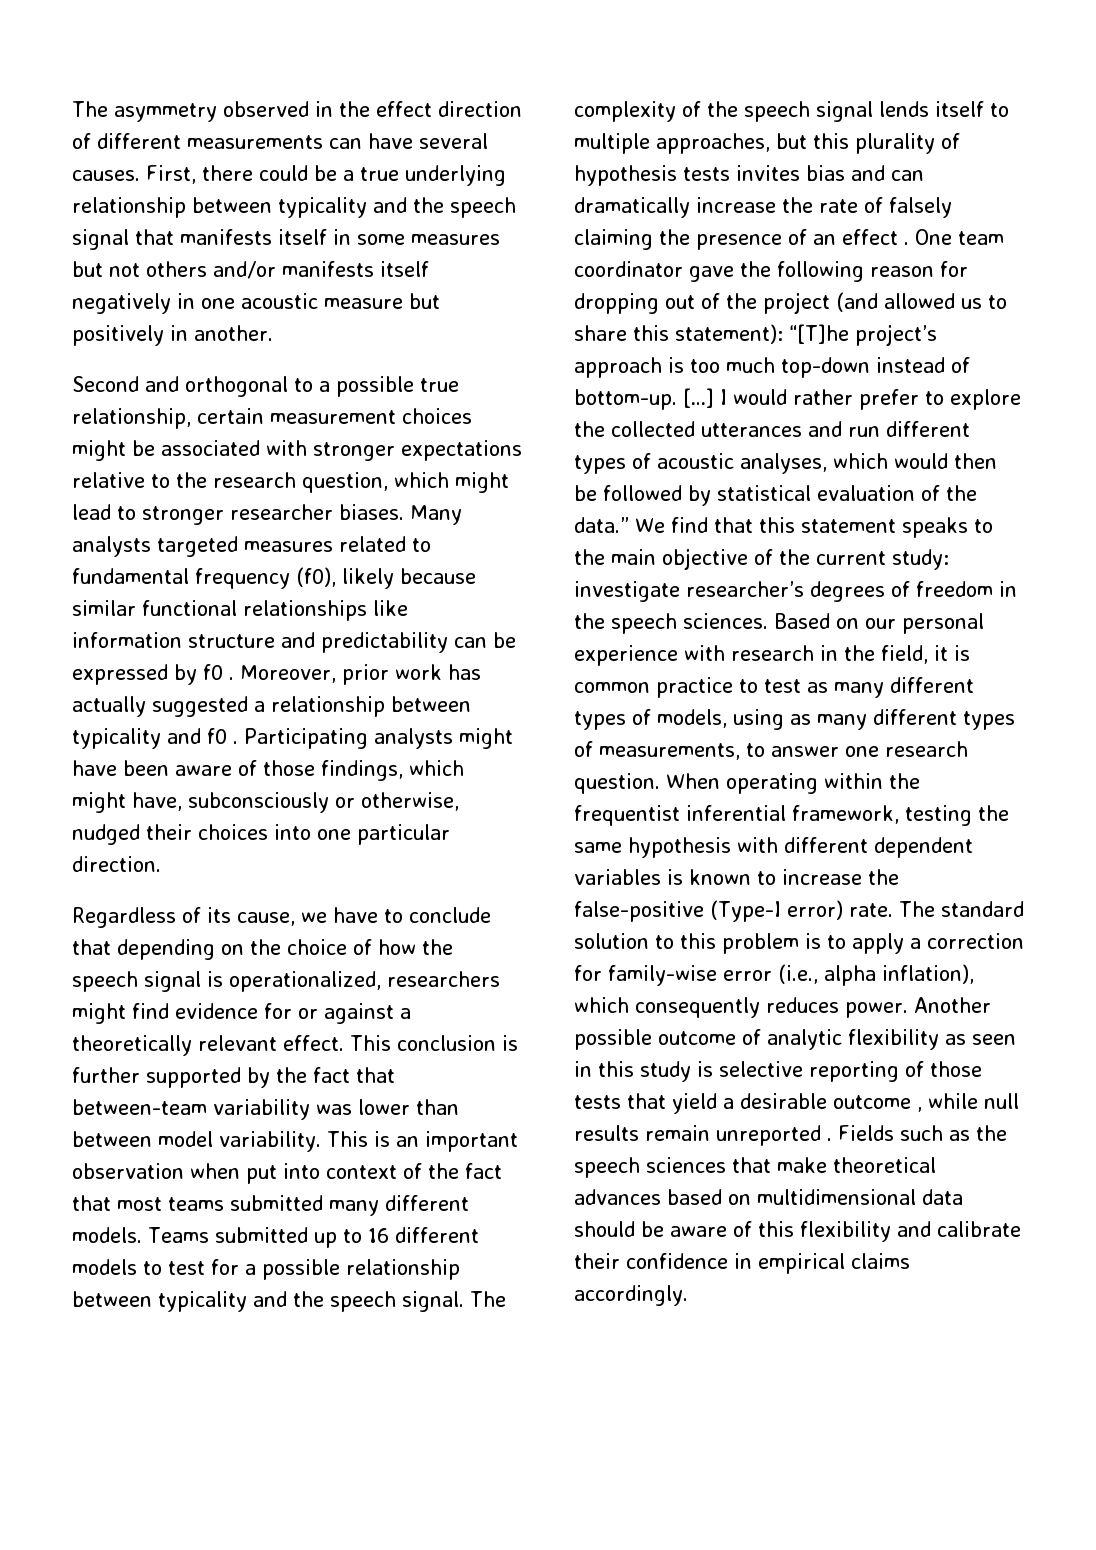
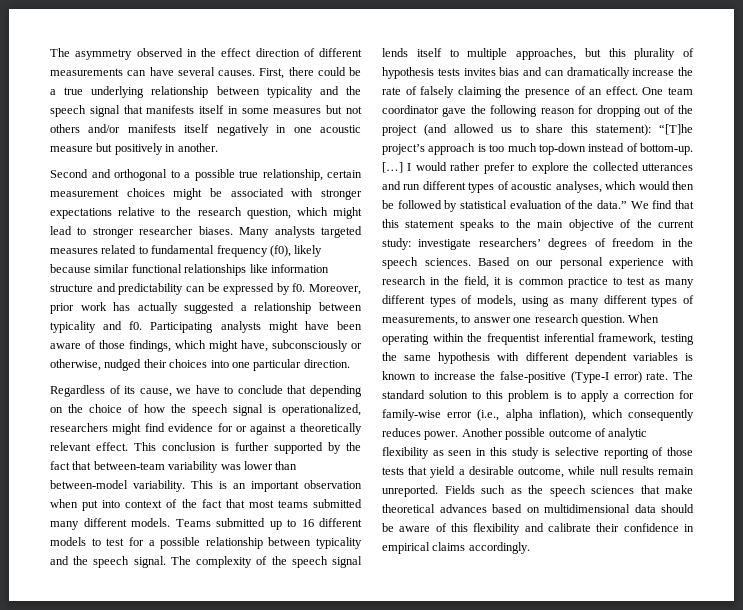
- Many analysts targeted measures related to fundamental frequency (f0), likely because similar functional relationships like information structure and predictability can be expressed by f0 .
+ Many analysts targeted measures related to fundamental frequency (f0), likely because similar functional relationships like information structure and predictability can be expressed by f0.
- Moreover, prior work has actually suggested a relationship between typicality and f0 .
+ Moreover, prior work has actually suggested a relationship between typicality and f0.
- This conclusion is further supported by the fact that between-team variability was lower than between model variability.
+ This conclusion is further supported by the fact that between-team variability was lower than between-model variability.
- The complexity of the speech signal lends itself to multiple approaches, but this plurality of hypothesis tests invites bias and can dramatically increase the rate of falsely claiming the presence of an effect .
+ The complexity of the speech signal lends itself to multiple approaches, but this plurality of hypothesis tests invites bias and can dramatically increase the rate of falsely claiming the presence of an effect.
- We find that this statement speaks to the main objective of the current study: investigate researcher’s degrees of freedom in the speech sciences.
+ We find that this statement speaks to the main objective of the current study: investigate researchers’ degrees of freedom in the speech sciences.
- Another possible outcome of analytic flexibility as seen in this study is selective reporting of those tests that yield a desirable outcome , while null results remain unreported .
+ Another possible outcome of analytic flexibility as seen in this study is selective reporting of those tests that yield a desirable outcome, while null results remain unreported.

